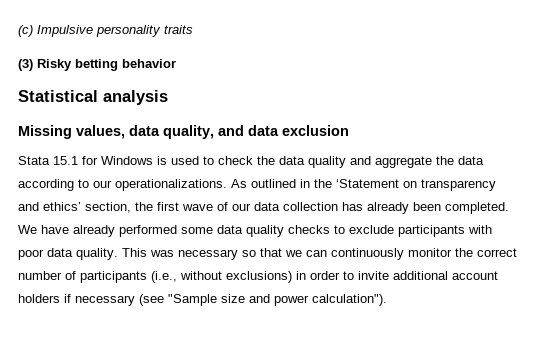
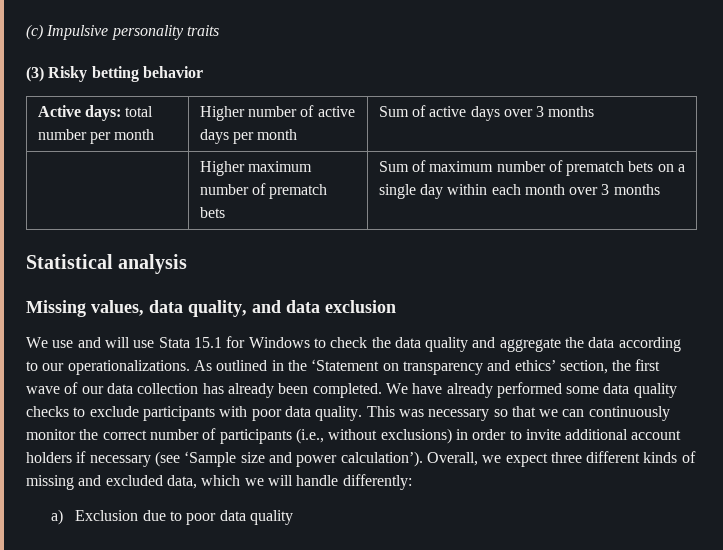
+ Active days: total number per month | Higher number of active days per month | Sum of active days over 3 months
+ | Higher maximum number of prematch bets | Sum of maximum number of prematch bets on a single day within each month over 3 months
- Stata 15.1 for Windows is used to check the data quality and aggregate the data according to our operationalizations.
+ We use and will use Stata 15.1 for Windows to check the data quality and aggregate the data according to our operationalizations.
- This was necessary so that we can continuously monitor the correct number of participants (i.e., without exclusions) in order to invite additional account holders if necessary (see "Sample size and power calculation").
+ This was necessary so that we can continuously monitor the correct number of participants (i.e., without exclusions) in order to invite additional account holders if necessary (see ‘Sample size and power calculation’). Overall, we expect three different kinds of missing and excluded data, which we will handle differently:
+ a) Exclusion due to poor data quality

